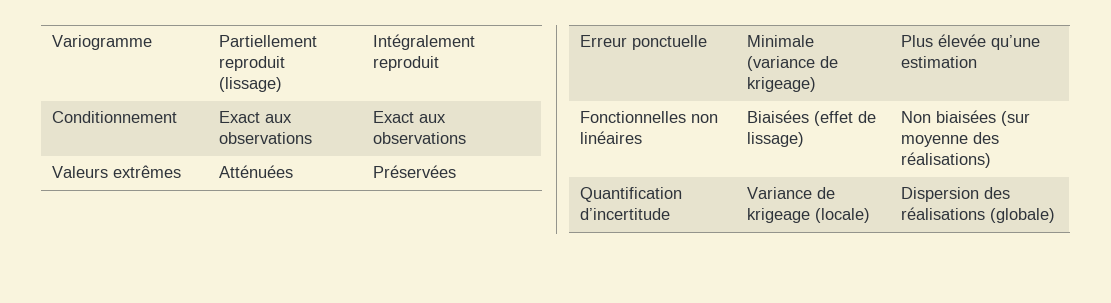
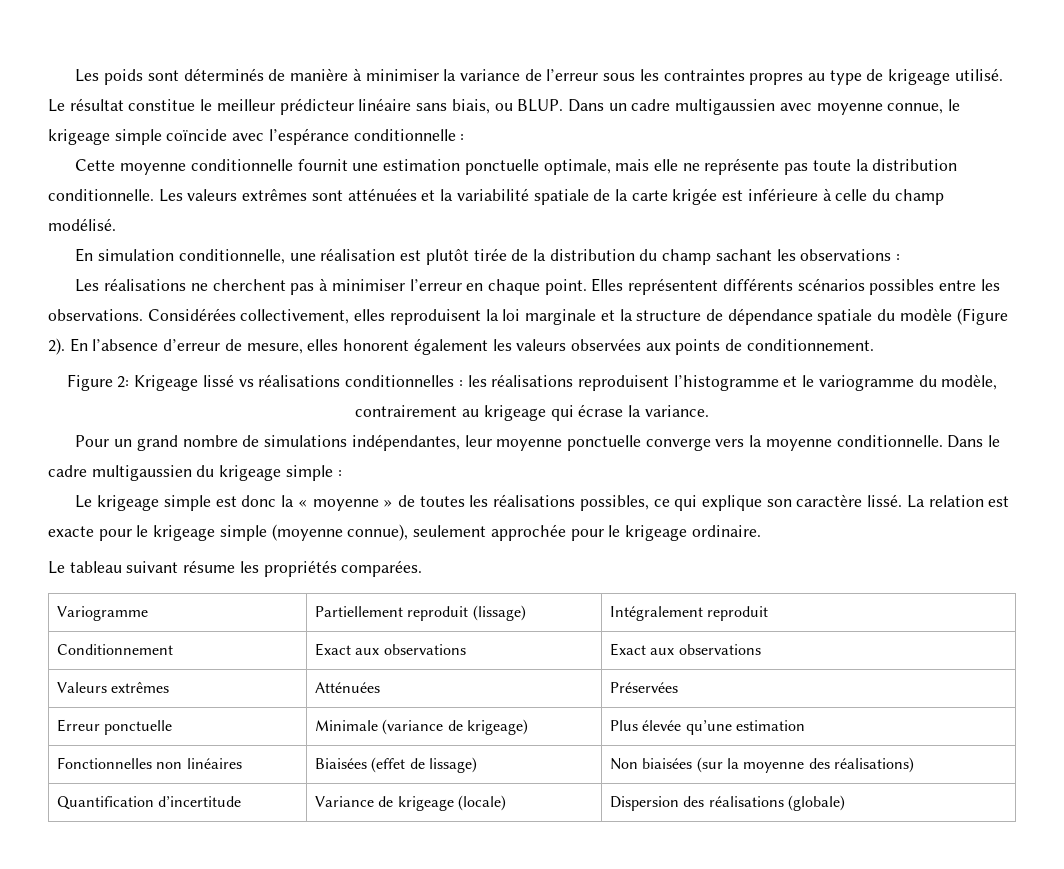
+ Les poids sont déterminés de manière à minimiser la variance de l’erreur sous les contraintes propres au type de krigeage utilisé. Le résultat constitue le meilleur prédicteur linéaire sans biais, ou BLUP. Dans un cadre multigaussien avec moyenne connue, le krigeage simple coïncide avec l’espérance conditionnelle :
+ Cette moyenne conditionnelle fournit une estimation ponctuelle optimale, mais elle ne représente pas toute la distribution conditionnelle. Les valeurs extrêmes sont atténuées et la variabilité spatiale de la carte krigée est inférieure à celle du champ modélisé.
+ En simulation conditionnelle, une réalisation est plutôt tirée de la distribution du champ sachant les observations :
+ Les réalisations ne cherchent pas à minimiser l’erreur en chaque point. Elles représentent différents scénarios possibles entre les observations. Considérées collectivement, elles reproduisent la loi marginale et la structure de dépendance spatiale du modèle (Figure 2). En l’absence d’erreur de mesure, elles honorent également les valeurs observées aux points de conditionnement.
+ Figure 2: Krigeage lissé vs réalisations conditionnelles : les réalisations reproduisent l’histogramme et le variogramme du modèle, contrairement au krigeage qui écrase la variance.
+ Pour un grand nombre de simulations indépendantes, leur moyenne ponctuelle converge vers la moyenne conditionnelle. Dans le cadre multigaussien du krigeage simple :
+ Le krigeage simple est donc la « moyenne » de toutes les réalisations possibles, ce qui explique son caractère lissé. La relation est exacte pour le krigeage simple (moyenne connue), seulement approchée pour le krigeage ordinaire.
+ Le tableau suivant résume les propriétés comparées.
- Fonctionnelles non linéaires | Biaisées (effet de lissage) | Non biaisées (sur moyenne des réalisations)
+ Fonctionnelles non linéaires | Biaisées (effet de lissage) | Non biaisées (sur la moyenne des réalisations)

